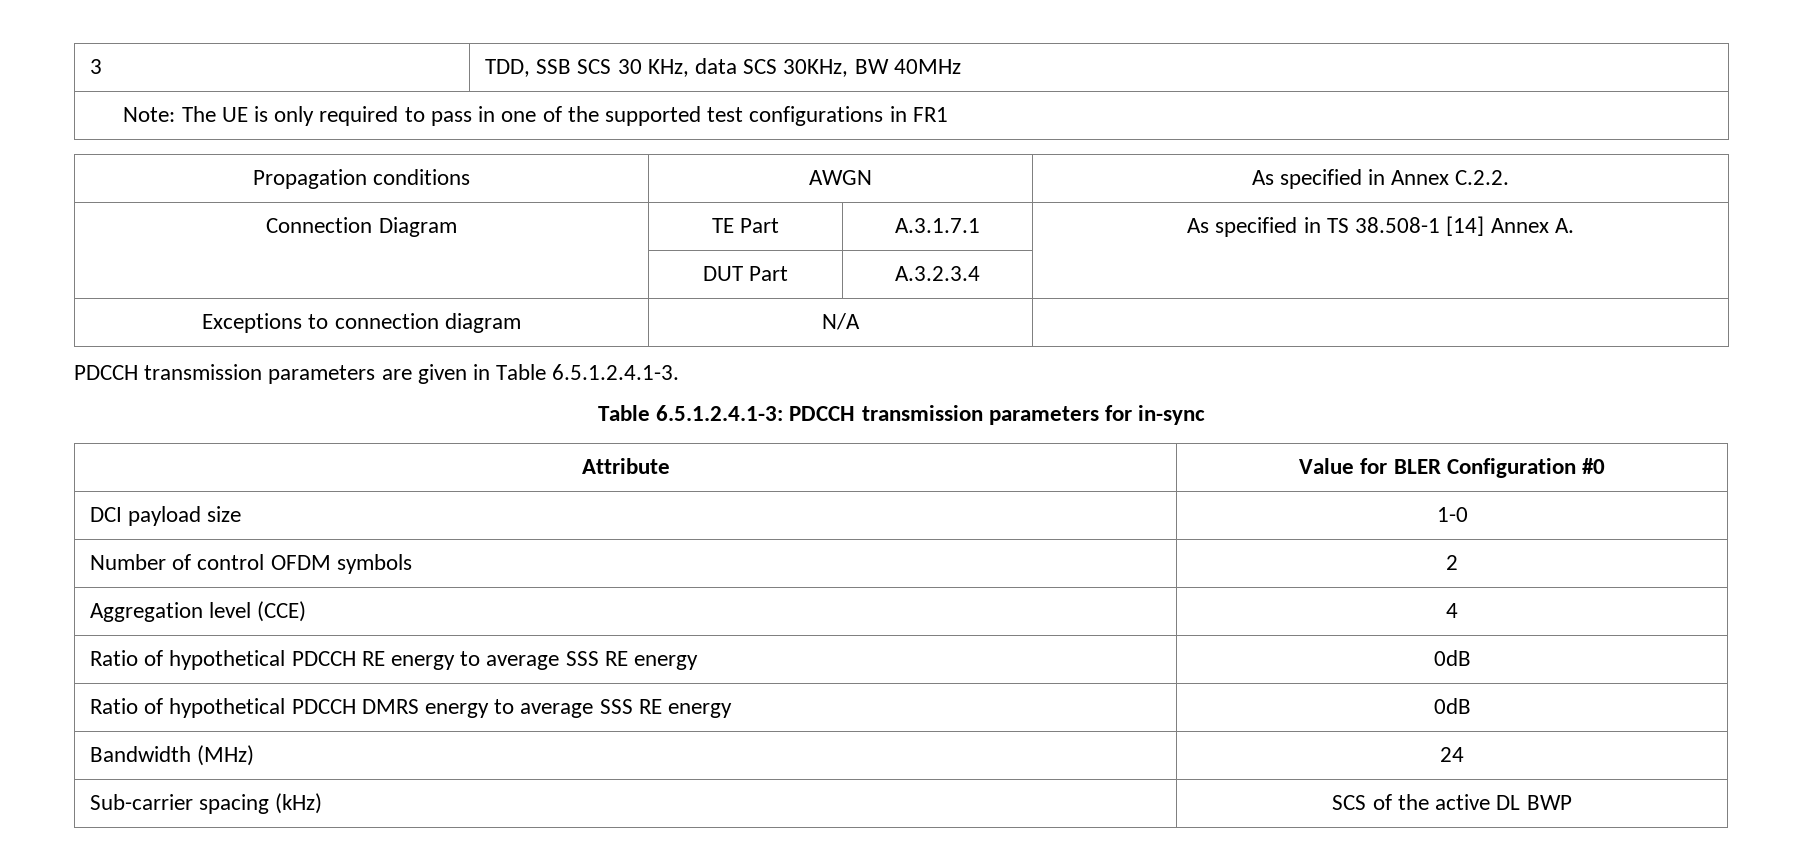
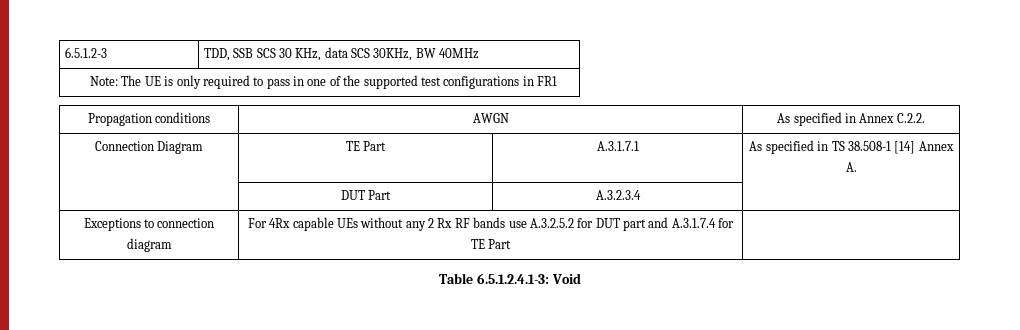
- 3 | TDD, SSB SCS 30 KHz, data SCS 30KHz, BW 40MHz
+ 6.5.1.2-3 | TDD, SSB SCS 30 KHz, data SCS 30KHz, BW 40MHz
- Exceptions to connection diagram | N/A |
- PDCCH transmission parameters are given in Table 6.5.1.2.4.1-3.
- Table 6.5.1.2.4.1-3: PDCCH transmission parameters for in-sync
- Attribute | Value for BLER Configuration #0
- DCI payload size | 1-0
- Number of control OFDM symbols | 2
- Aggregation level (CCE) | 4
- Ratio of hypothetical PDCCH RE energy to average SSS RE energy | 0dB
- Ratio of hypothetical PDCCH DMRS energy to average SSS RE energy | 0dB
- Bandwidth (MHz) | 24
- Sub-carrier spacing (kHz) | SCS of the active DL BWP
+ Exceptions to connection diagram | For 4Rx capable UEs without any 2 Rx RF bands use A.3.2.5.2 for DUT part and A.3.1.7.4 for TE Part |
+ Table 6.5.1.2.4.1-3: Void

